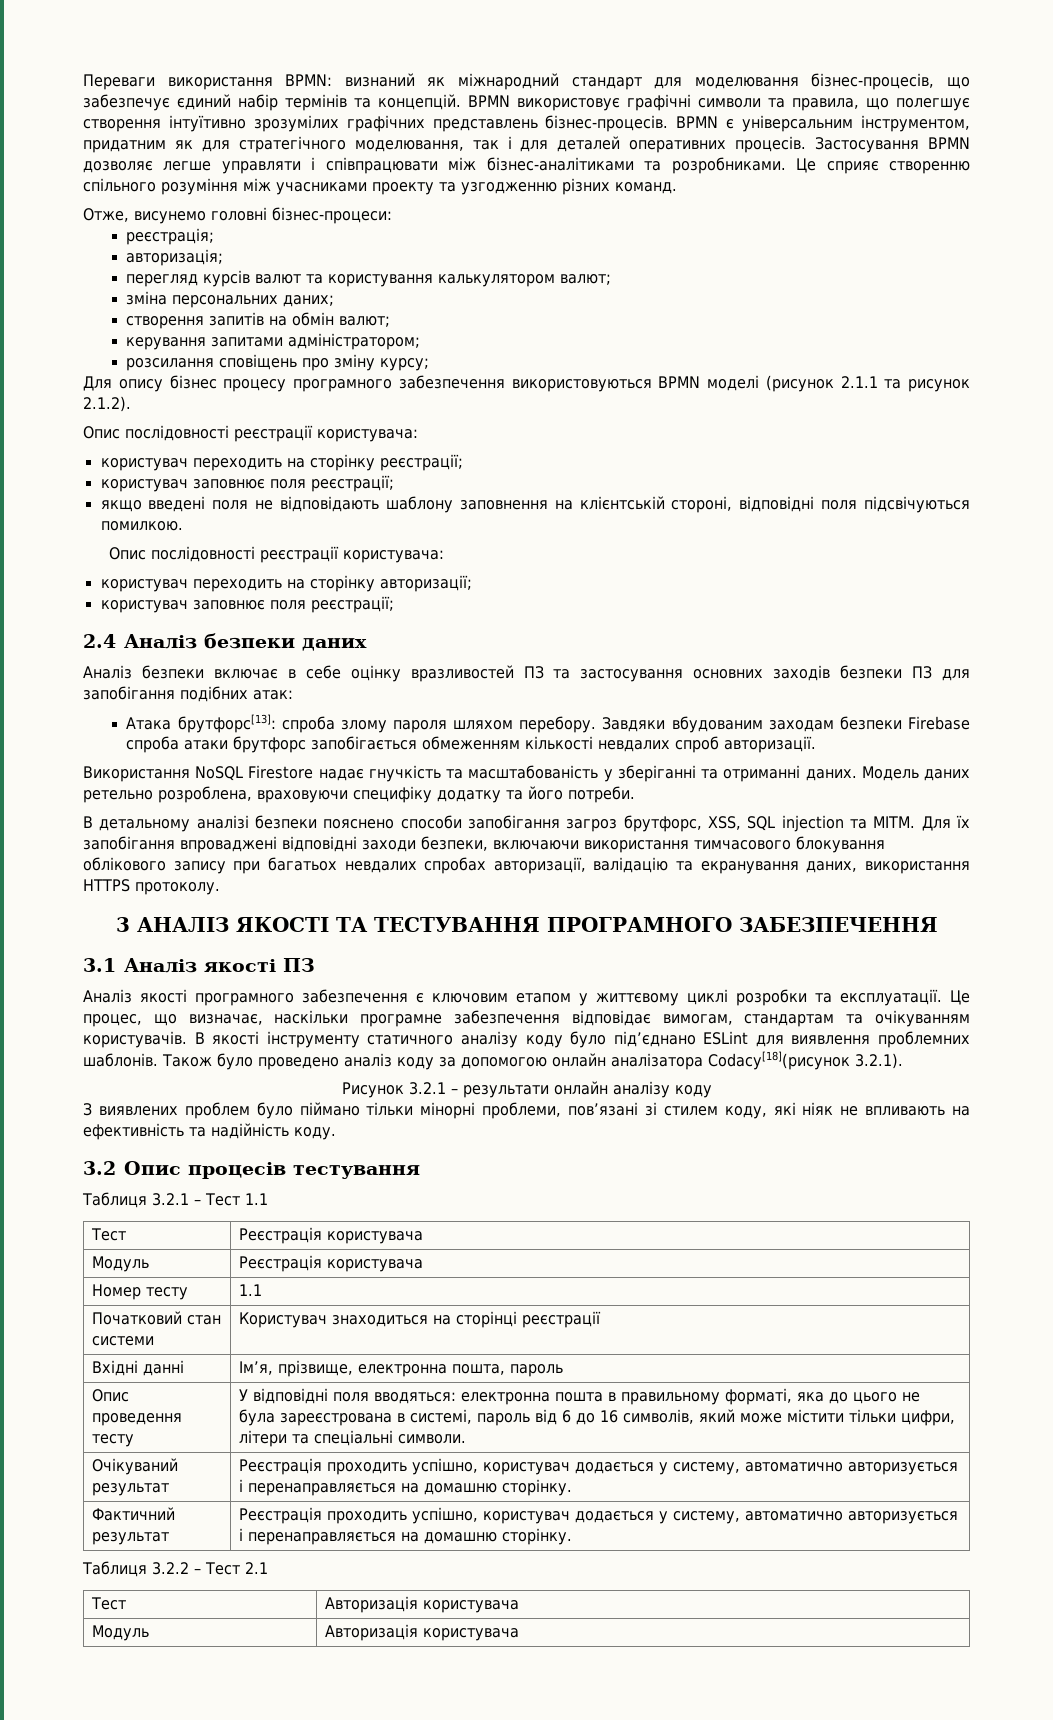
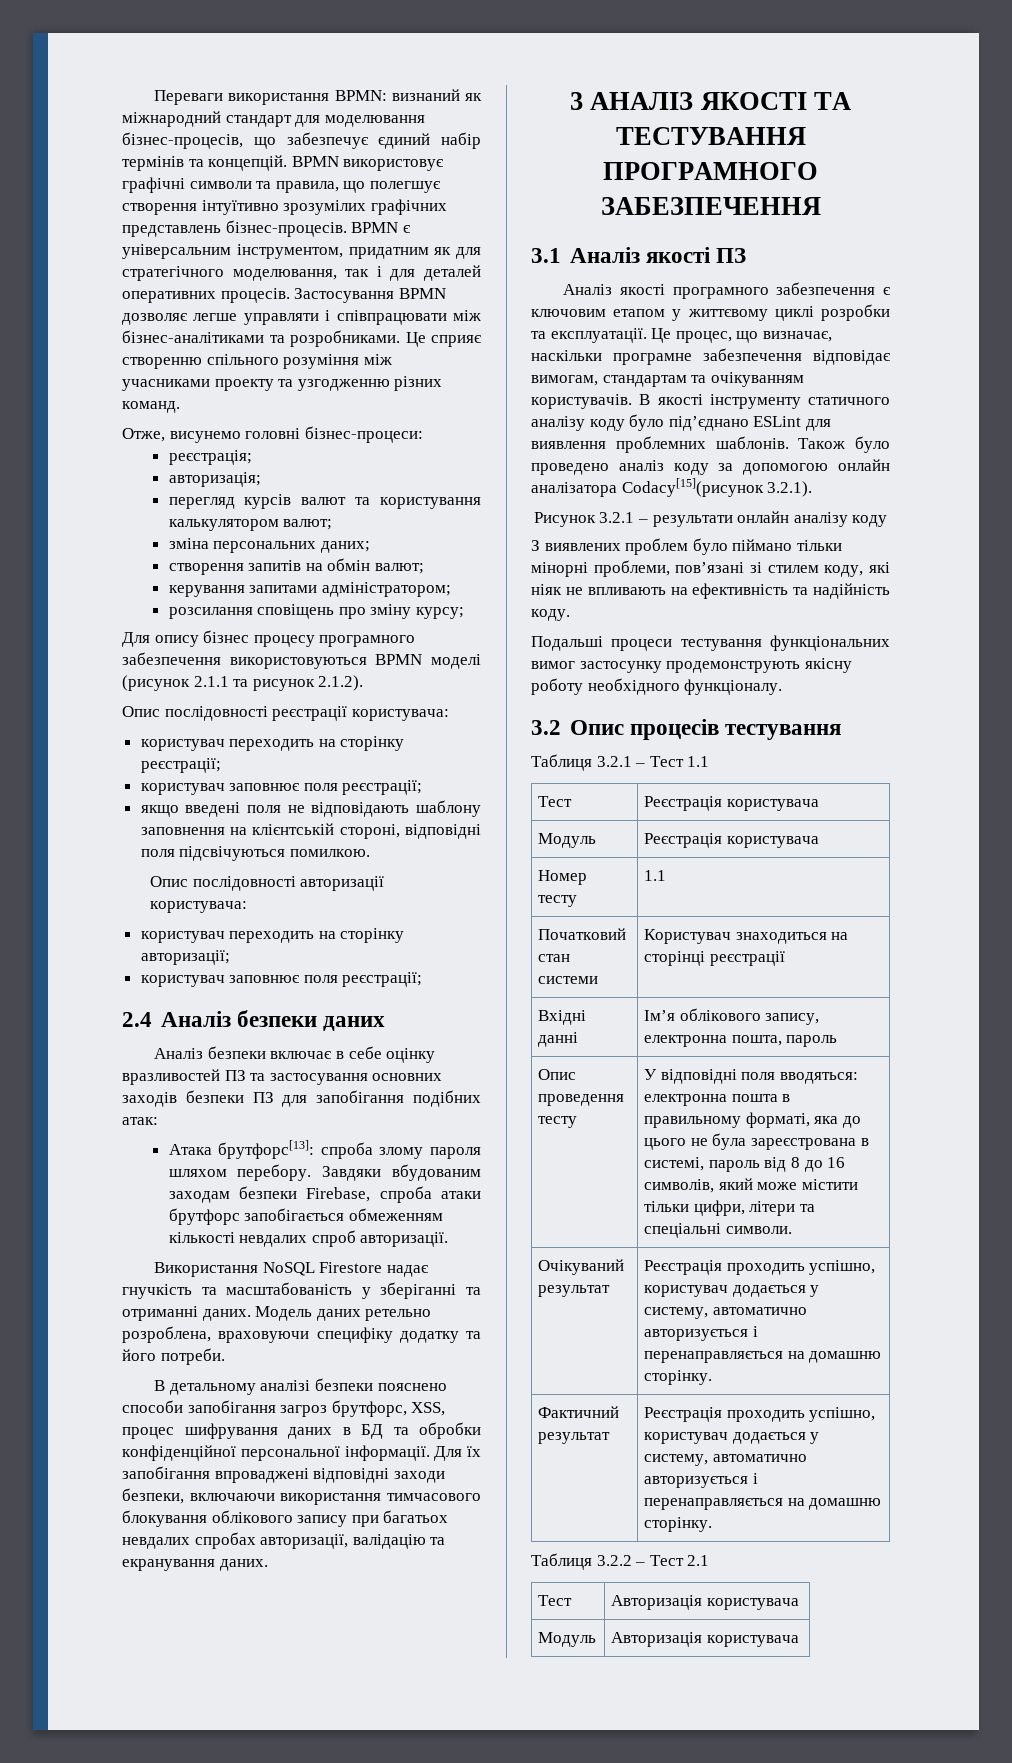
  якщо введені поля не відповідають шаблону заповнення на клієнтській стороні, відповідні поля підсвічуються помилкою.
- Опис послідовності реєстрації користувача:
+ Опис послідовності авторизації користувача:
- Завдяки вбудованим заходам безпеки Firebase спроба атаки брутфорс запобігається обмеженням кількості невдалих спроб авторизації.
+ Завдяки вбудованим заходам безпеки Firebase, спроба атаки брутфорс запобігається обмеженням кількості невдалих спроб авторизації.
- В детальному аналізі безпеки пояснено способи запобігання загроз брутфорс, XSS, SQL injection та MITM.
+ В детальному аналізі безпеки пояснено способи запобігання загроз брутфорс, XSS, процес шифрування даних в БД та обробки конфіденційної персональної інформації.
- Для їх запобігання впроваджені відповідні заходи безпеки, включаючи використання тимчасового блокування облікового запису при багатьох невдалих спробах авторизації, валідацію та екранування даних, використання HTTPS протоколу.
+ Для їх запобігання впроваджені відповідні заходи безпеки, включаючи використання тимчасового блокування облікового запису при багатьох невдалих спробах авторизації, валідацію та екранування даних.
- Також було проведено аналіз коду за допомогою онлайн аналізатора Codacy[18](рисунок 3.2.1).
+ Також було проведено аналіз коду за допомогою онлайн аналізатора Codacy[15](рисунок 3.2.1).
+ Подальші процеси тестування функціональних вимог застосунку продемонструють якісну роботу необхідного функціоналу.
- Вхідні данні | Ім’я, прізвище, електронна пошта, пароль
+ Вхідні данні | Ім’я облікового запису, електронна пошта, пароль
- Опис проведення тесту | У відповідні поля вводяться: електронна пошта в правильному форматі, яка до цього не була зареєстрована в системі, пароль від 6 до 16 символів, який може містити тільки цифри, літери та спеціальні символи.
+ Опис проведення тесту | У відповідні поля вводяться: електронна пошта в правильному форматі, яка до цього не була зареєстрована в системі, пароль від 8 до 16 символів, який може містити тільки цифри, літери та спеціальні символи.

